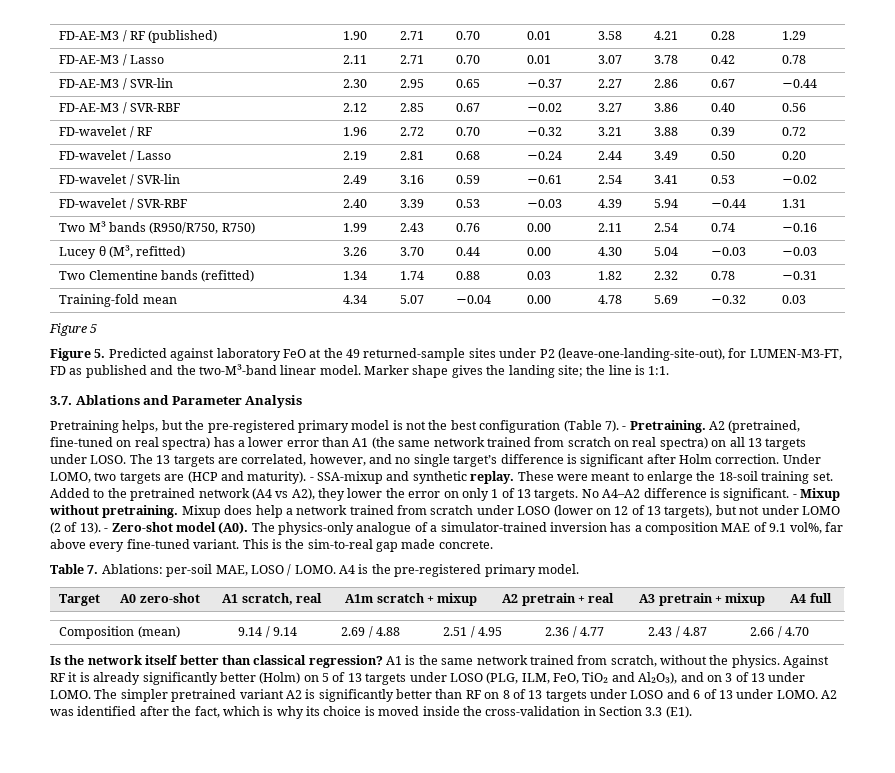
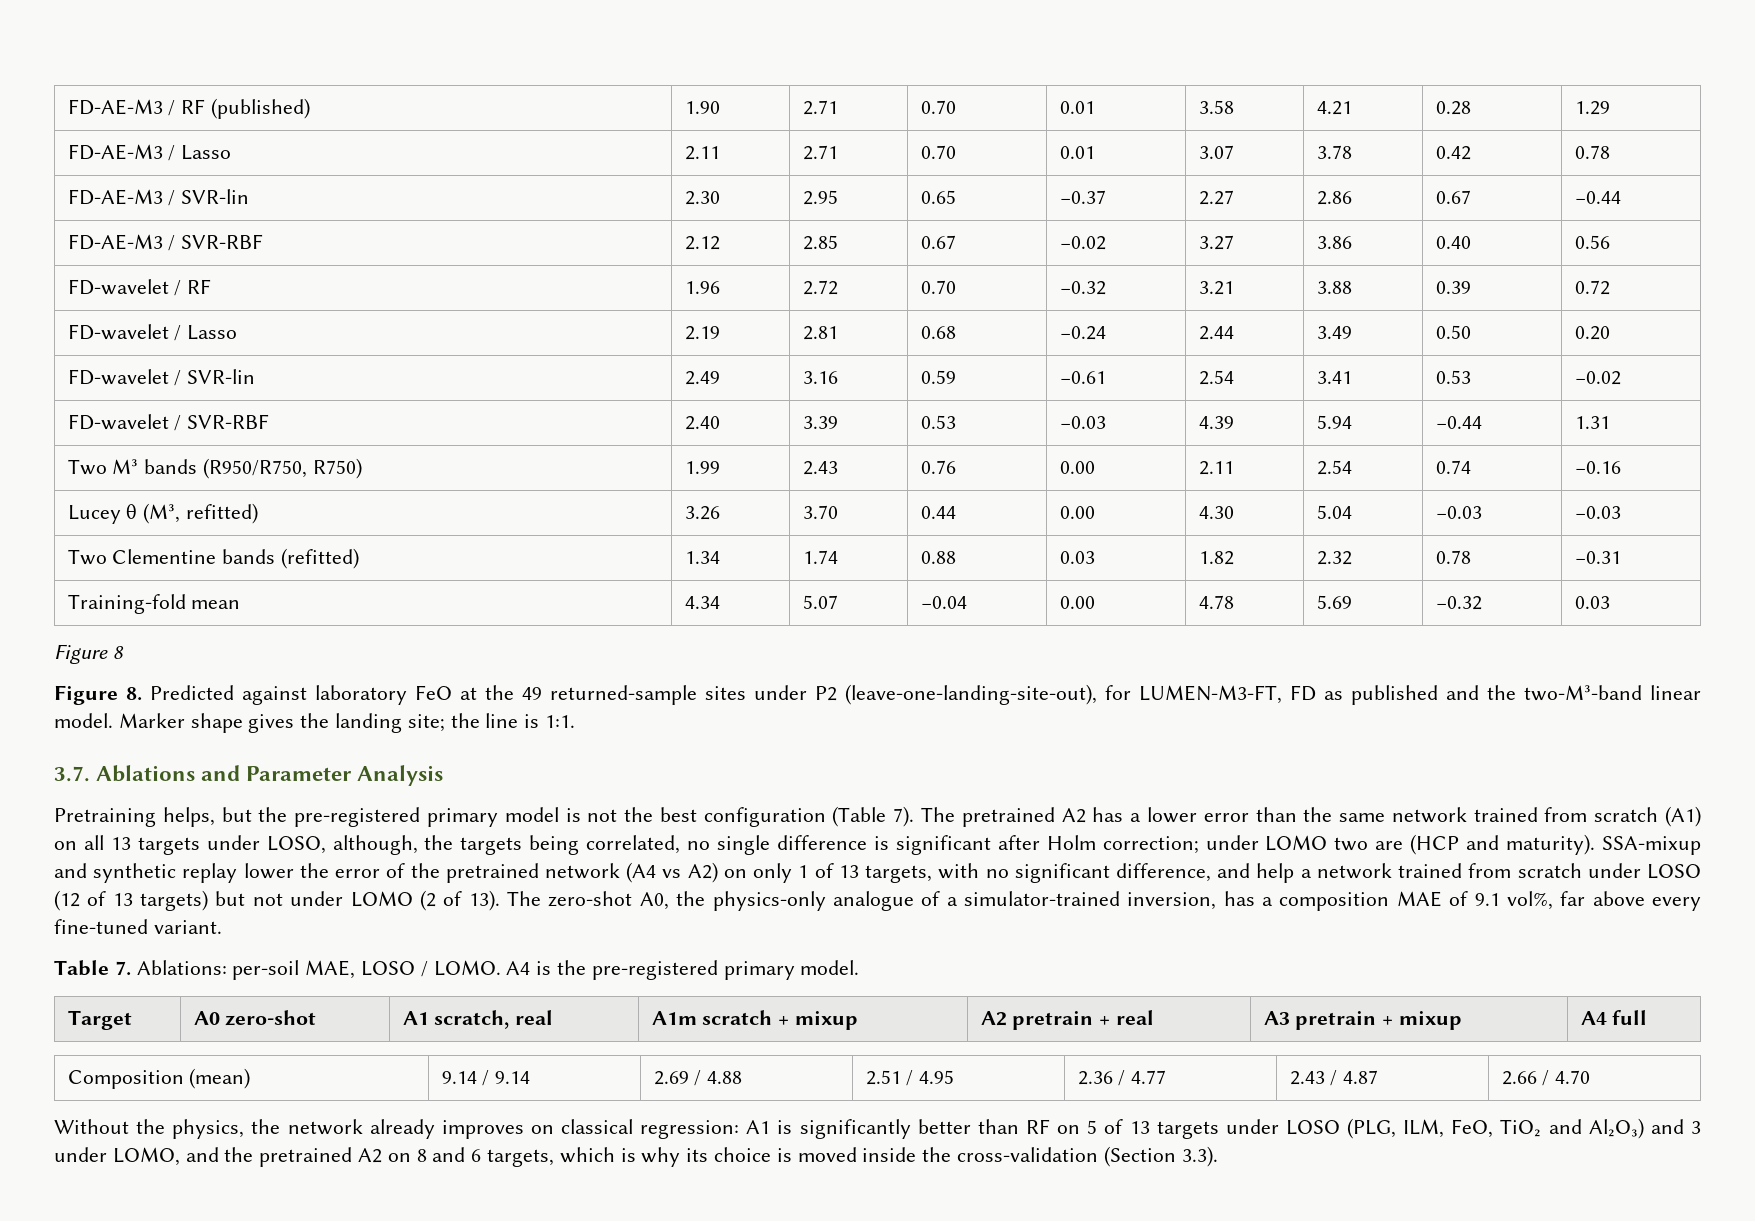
- Figure 5
- Figure 5. Predicted against laboratory FeO at the 49 returned-sample sites under P2 (leave-one-landing-site-out), for LUMEN-M3-FT, FD as published and the two-M³-band linear model.
+ Figure 8
+ Figure 8. Predicted against laboratory FeO at the 49 returned-sample sites under P2 (leave-one-landing-site-out), for LUMEN-M3-FT, FD as published and the two-M³-band linear model.
- - Pretraining. A2 (pretrained, fine-tuned on real spectra) has a lower error than A1 (the same network trained from scratch on real spectra) on all 13 targets under LOSO. The 13 targets are correlated, however, and no single target’s difference is significant after Holm correction. Under LOMO, two targets are (HCP and maturity).
+ The pretrained A2 has a lower error than the same network trained from scratch (A1) on all 13 targets under LOSO, although, the targets being correlated, no single difference is significant after Holm correction; under LOMO two are (HCP and maturity).
- - SSA-mixup and synthetic replay. These were meant to enlarge the 18-soil training set. Added to the pretrained network (A4 vs A2), they lower the error on only 1 of 13 targets. No A4–A2 difference is significant. - Mixup without pretraining. Mixup does help a network trained from scratch under LOSO (lower on 12 of 13 targets), but not under LOMO (2 of 13).
+ SSA-mixup and synthetic replay lower the error of the pretrained network (A4 vs A2) on only 1 of 13 targets, with no significant difference, and help a network trained from scratch under LOSO (12 of 13 targets) but not under LOMO (2 of 13).
- - Zero-shot model (A0). The physics-only analogue of a simulator-trained inversion has a composition MAE of 9.1 vol%, far above every fine-tuned variant. This is the sim-to-real gap made concrete.
+ The zero-shot A0, the physics-only analogue of a simulator-trained inversion, has a composition MAE of 9.1 vol%, far above every fine-tuned variant.
- Is the network itself better than classical regression? A1 is the same network trained from scratch, without the physics. Against RF it is already significantly better (Holm) on 5 of 13 targets under LOSO (PLG, ILM, FeO, TiO₂ and Al₂O₃), and on 3 of 13 under LOMO. The simpler pretrained variant A2 is significantly better than RF on 8 of 13 targets under LOSO and 6 of 13 under LOMO. A2 was identified after the fact, which is why its choice is moved inside the cross-validation in Section 3.3 (E1).
+ Without the physics, the network already improves on classical regression: A1 is significantly better than RF on 5 of 13 targets under LOSO (PLG, ILM, FeO, TiO₂ and Al₂O₃) and 3 under LOMO, and the pretrained A2 on 8 and 6 targets, which is why its choice is moved inside the cross-validation (Section 3.3).

